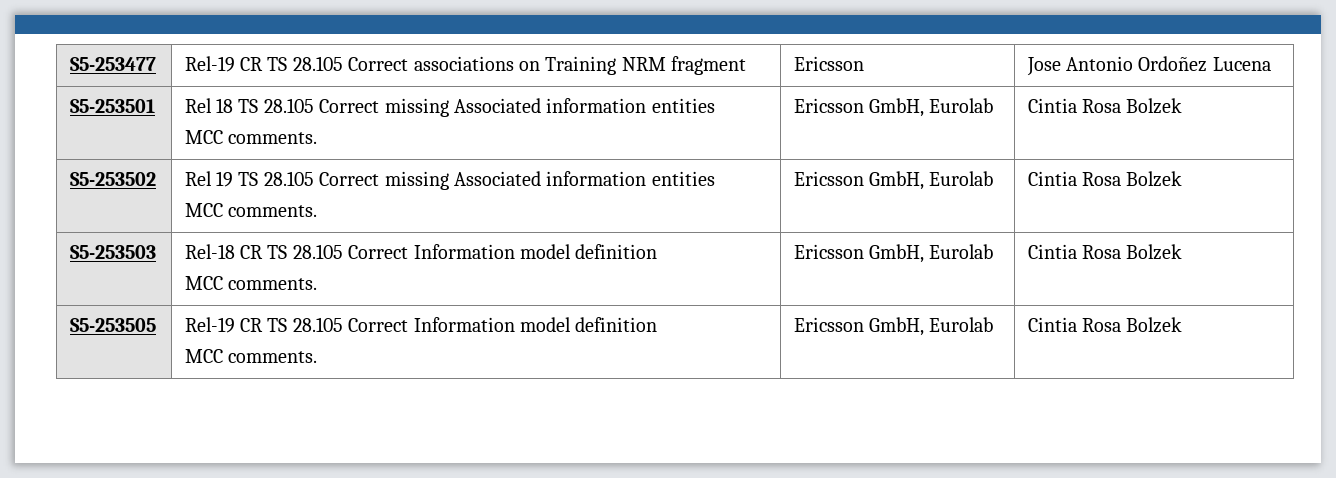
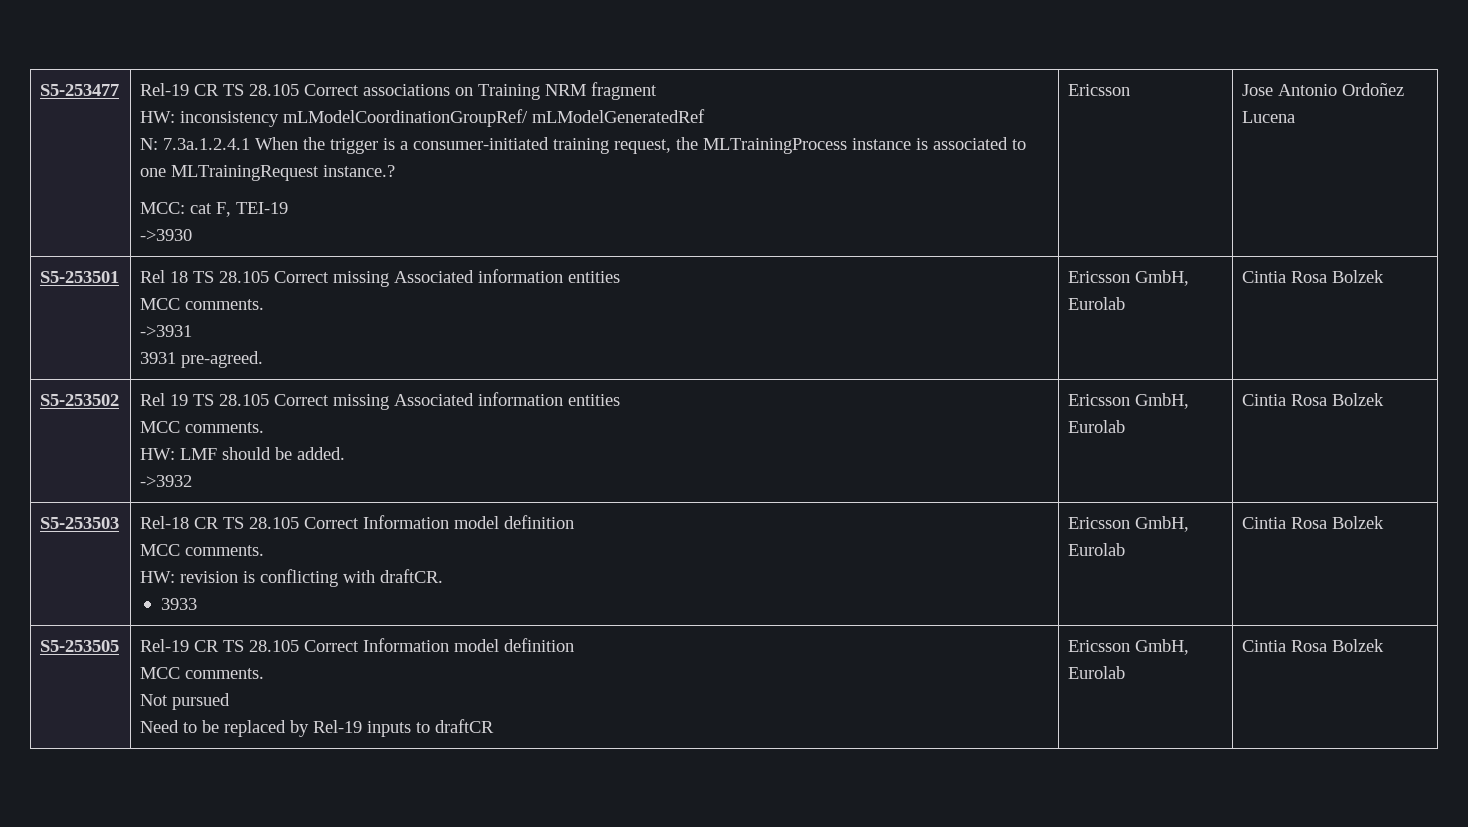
+ HW: inconsistency mLModelCoordinationGroupRef/ mLModelGeneratedRef
+ N: 7.3a.1.2.4.1 When the trigger is a consumer-initiated training request, the MLTrainingProcess instance is associated to one MLTrainingRequest instance.?
+ MCC: cat F, TEI-19
+ ->3930
  S5-253501 | Rel 18 TS 28.105 Correct missing Associated information entities
- MCC comments. | Ericsson GmbH, Eurolab | Cintia Rosa Bolzek
+ MCC comments.
+ ->3931
+ 3931 pre-agreed. | Ericsson GmbH, Eurolab | Cintia Rosa Bolzek
  S5-253502 | Rel 19 TS 28.105 Correct missing Associated information entities
- MCC comments. | Ericsson GmbH, Eurolab | Cintia Rosa Bolzek
+ MCC comments.
+ HW: LMF should be added.
+ ->3932 | Ericsson GmbH, Eurolab | Cintia Rosa Bolzek
  S5-253503 | Rel-18 CR TS 28.105 Correct Information model definition
- MCC comments. | Ericsson GmbH, Eurolab | Cintia Rosa Bolzek
+ MCC comments.
+ HW: revision is conflicting with draftCR.
+ 3933 | Ericsson GmbH, Eurolab | Cintia Rosa Bolzek
  S5-253505 | Rel-19 CR TS 28.105 Correct Information model definition
- MCC comments. | Ericsson GmbH, Eurolab | Cintia Rosa Bolzek
+ MCC comments.
+ Not pursued
+ Need to be replaced by Rel-19 inputs to draftCR | Ericsson GmbH, Eurolab | Cintia Rosa Bolzek

